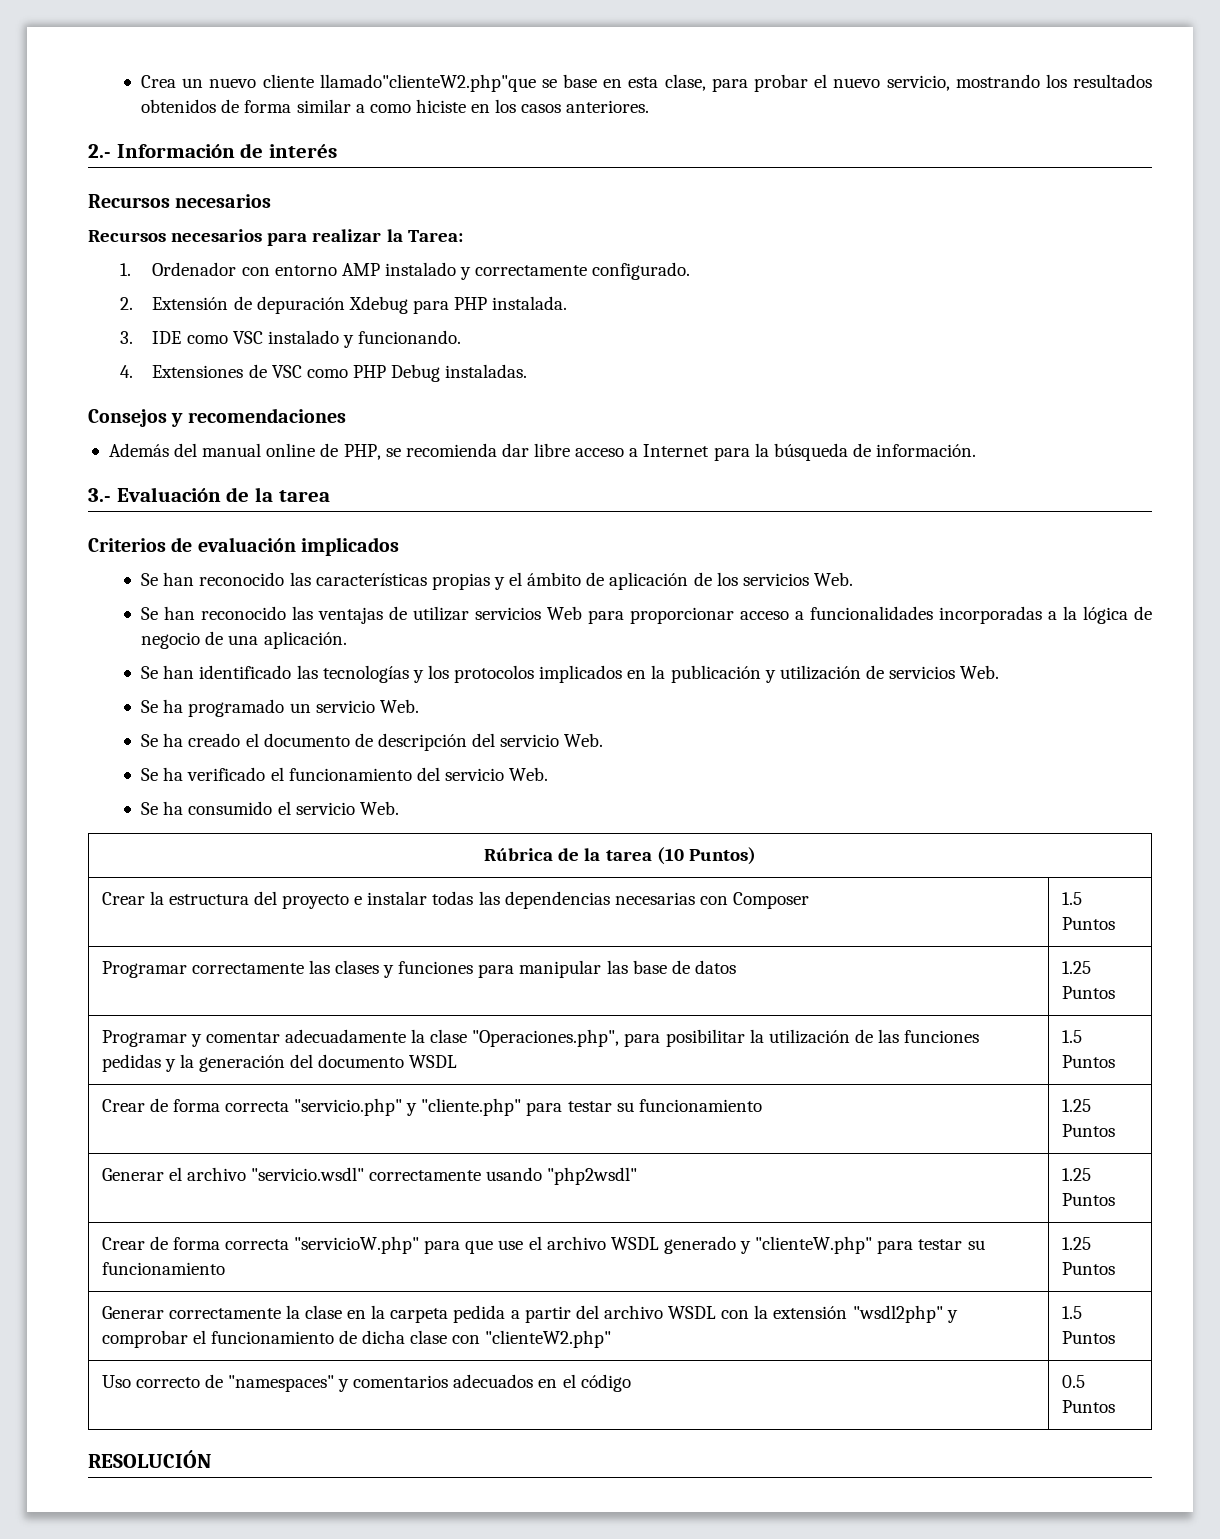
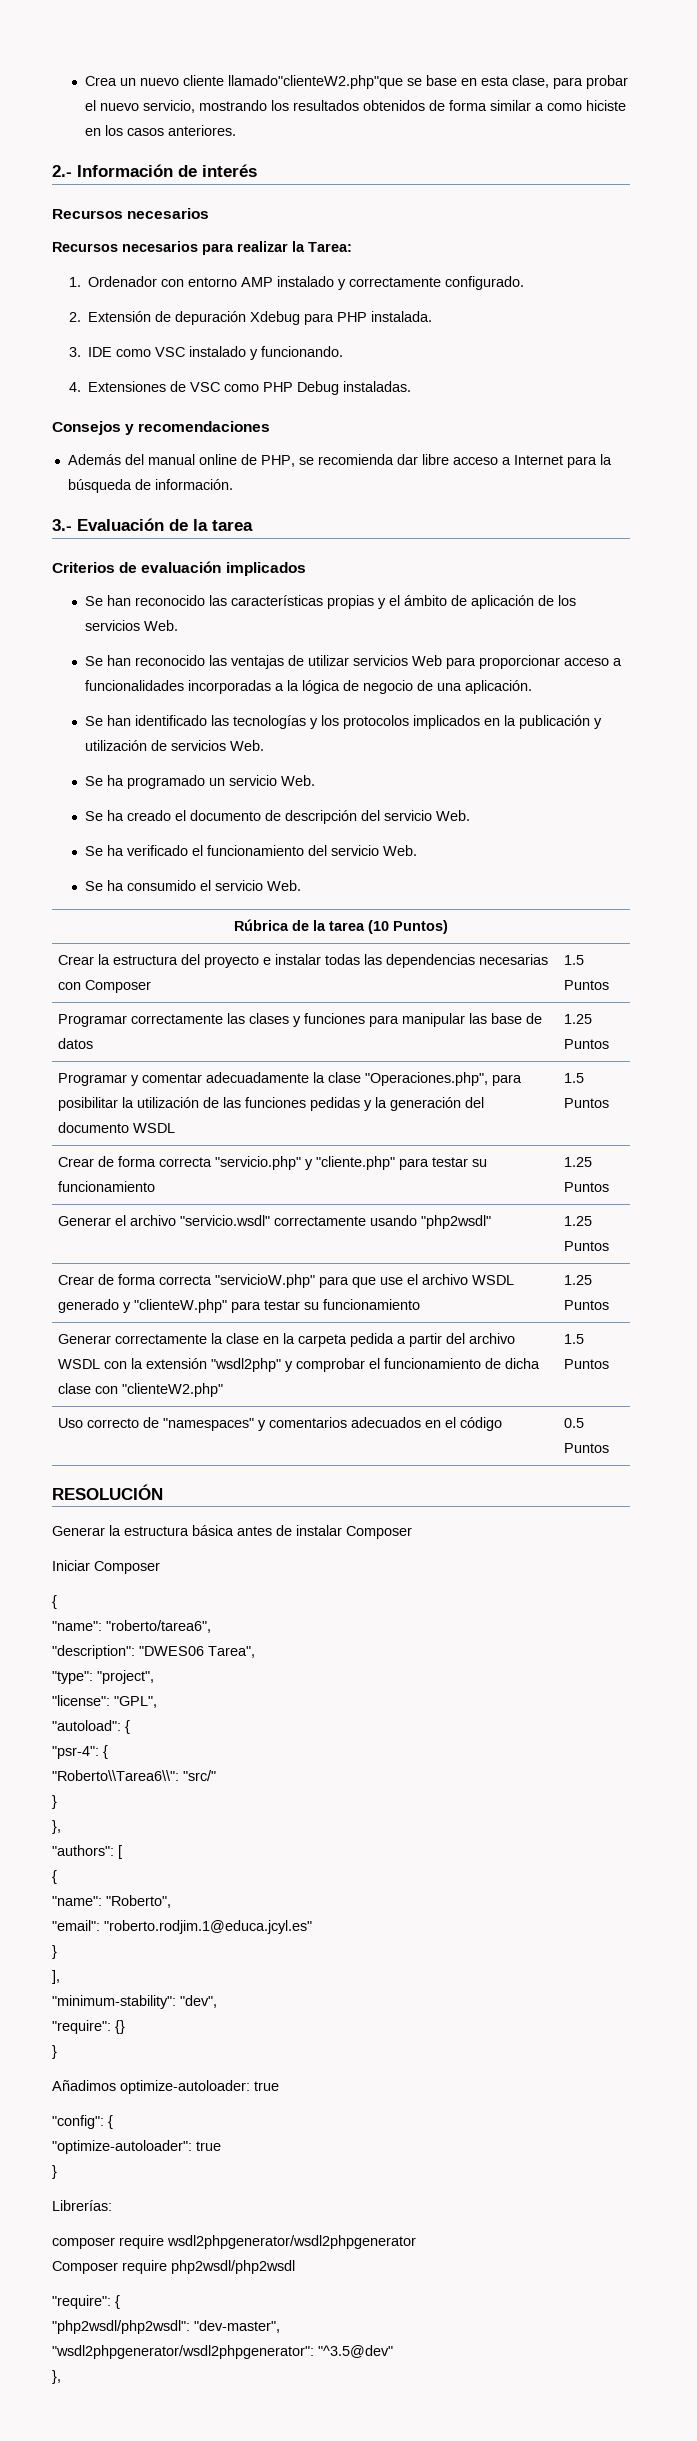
+ Generar la estructura básica antes de instalar Composer
+ Iniciar Composer
+ {
+ "name": "roberto/tarea6",
+ "description": "DWES06 Tarea",
+ "type": "project",
+ "license": "GPL",
+ "autoload": {
+ "psr-4": {
+ "Roberto\\Tarea6\\": "src/"
+ }
+ },
+ "authors": [
+ {
+ "name": "Roberto",
+ "email": "roberto.rodjim.1@educa.jcyl.es"
+ }
+ ],
+ "minimum-stability": "dev",
+ "require": {}
+ }
+ Añadimos optimize-autoloader: true
+ "config": {
+ "optimize-autoloader": true
+ }
+ Librerías:
+ composer require wsdl2phpgenerator/wsdl2phpgenerator
+ Composer require php2wsdl/php2wsdl
+ "require": {
+ "php2wsdl/php2wsdl": "dev-master",
+ "wsdl2phpgenerator/wsdl2phpgenerator": "^3.5@dev"
+ },

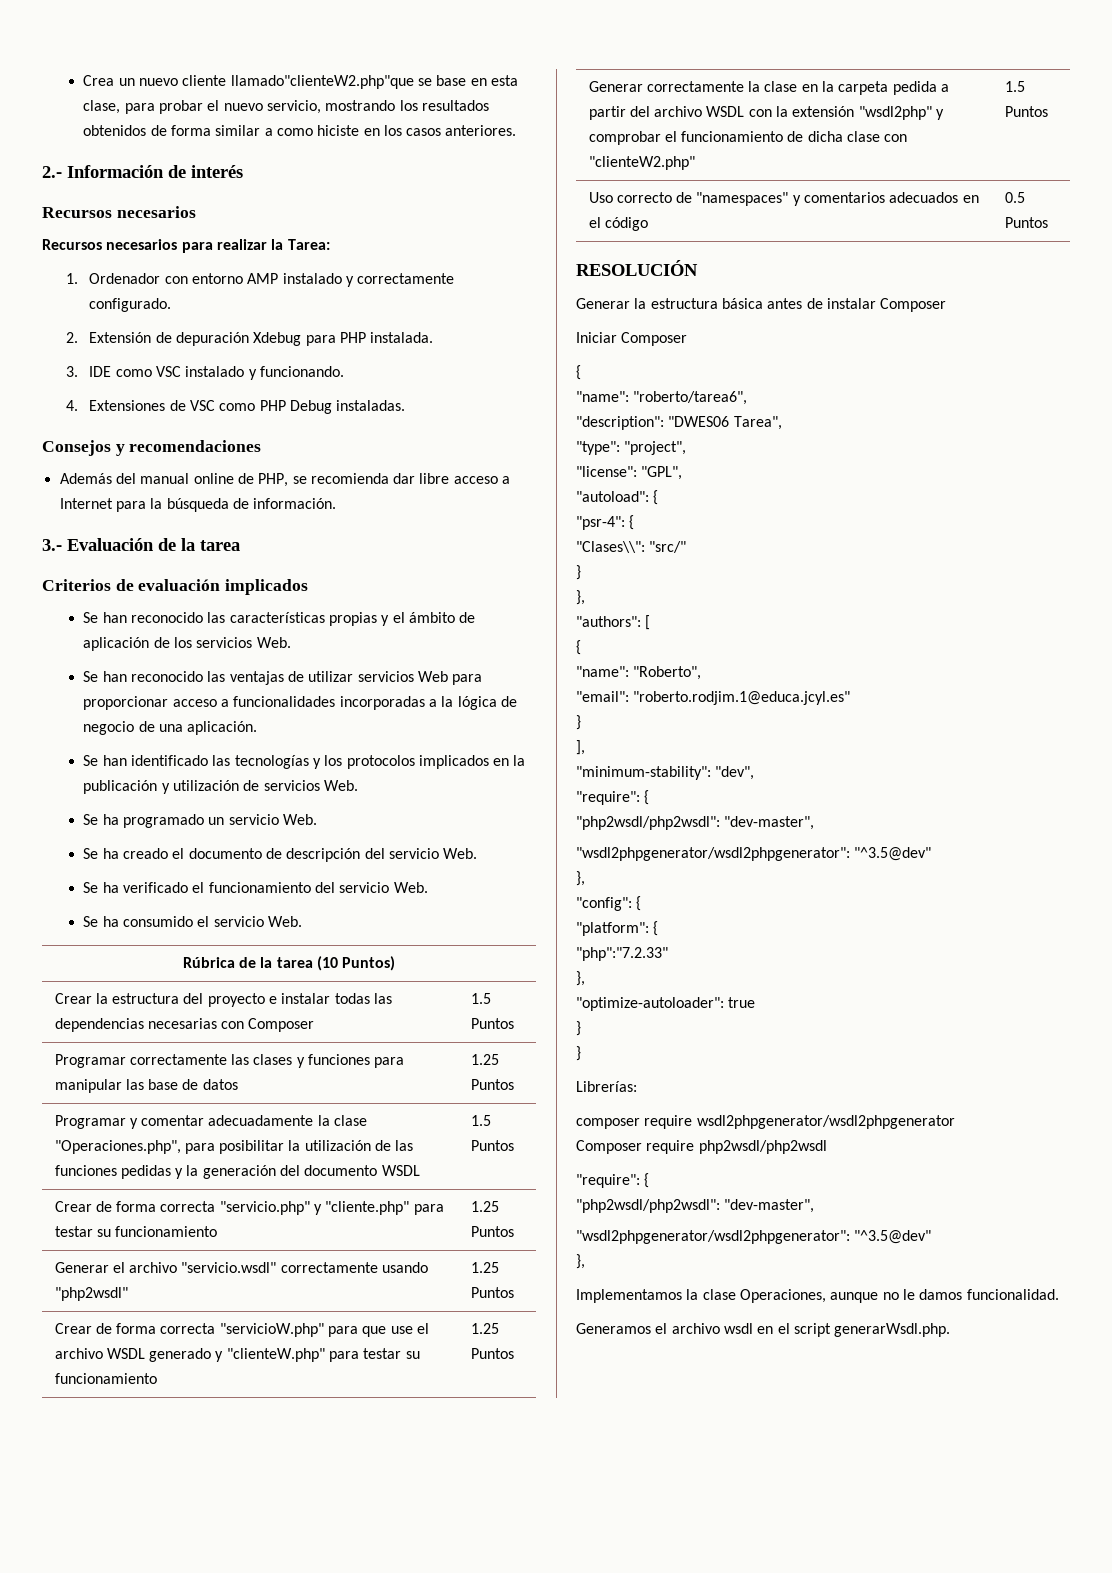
- "Roberto\\Tarea6\\": "src/"
+ "Clases\\": "src/"
  "minimum-stability": "dev",
- "require": {}
- }
- Añadimos optimize-autoloader: true
+ "require": {
+ "php2wsdl/php2wsdl": "dev-master",
+ "wsdl2phpgenerator/wsdl2phpgenerator": "^3.5@dev"
+ },
  "config": {
+ "platform": {
+ "php":"7.2.33"
+ },
  "optimize-autoloader": true
+ }
+ Implementamos la clase Operaciones, aunque no le damos funcionalidad.
+ Generamos el archivo wsdl en el script generarWsdl.php.

